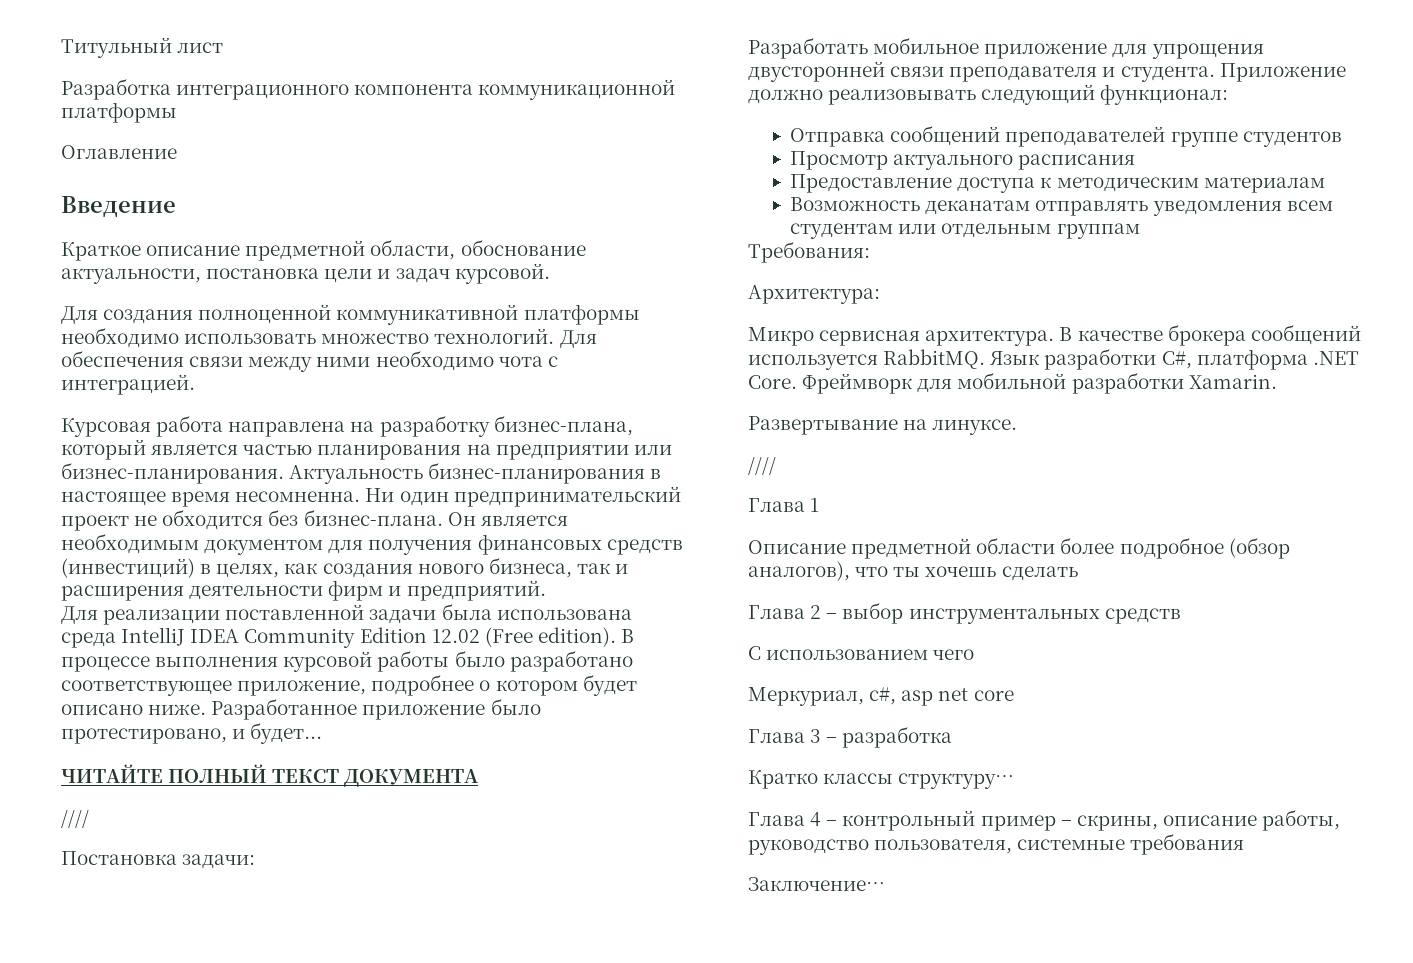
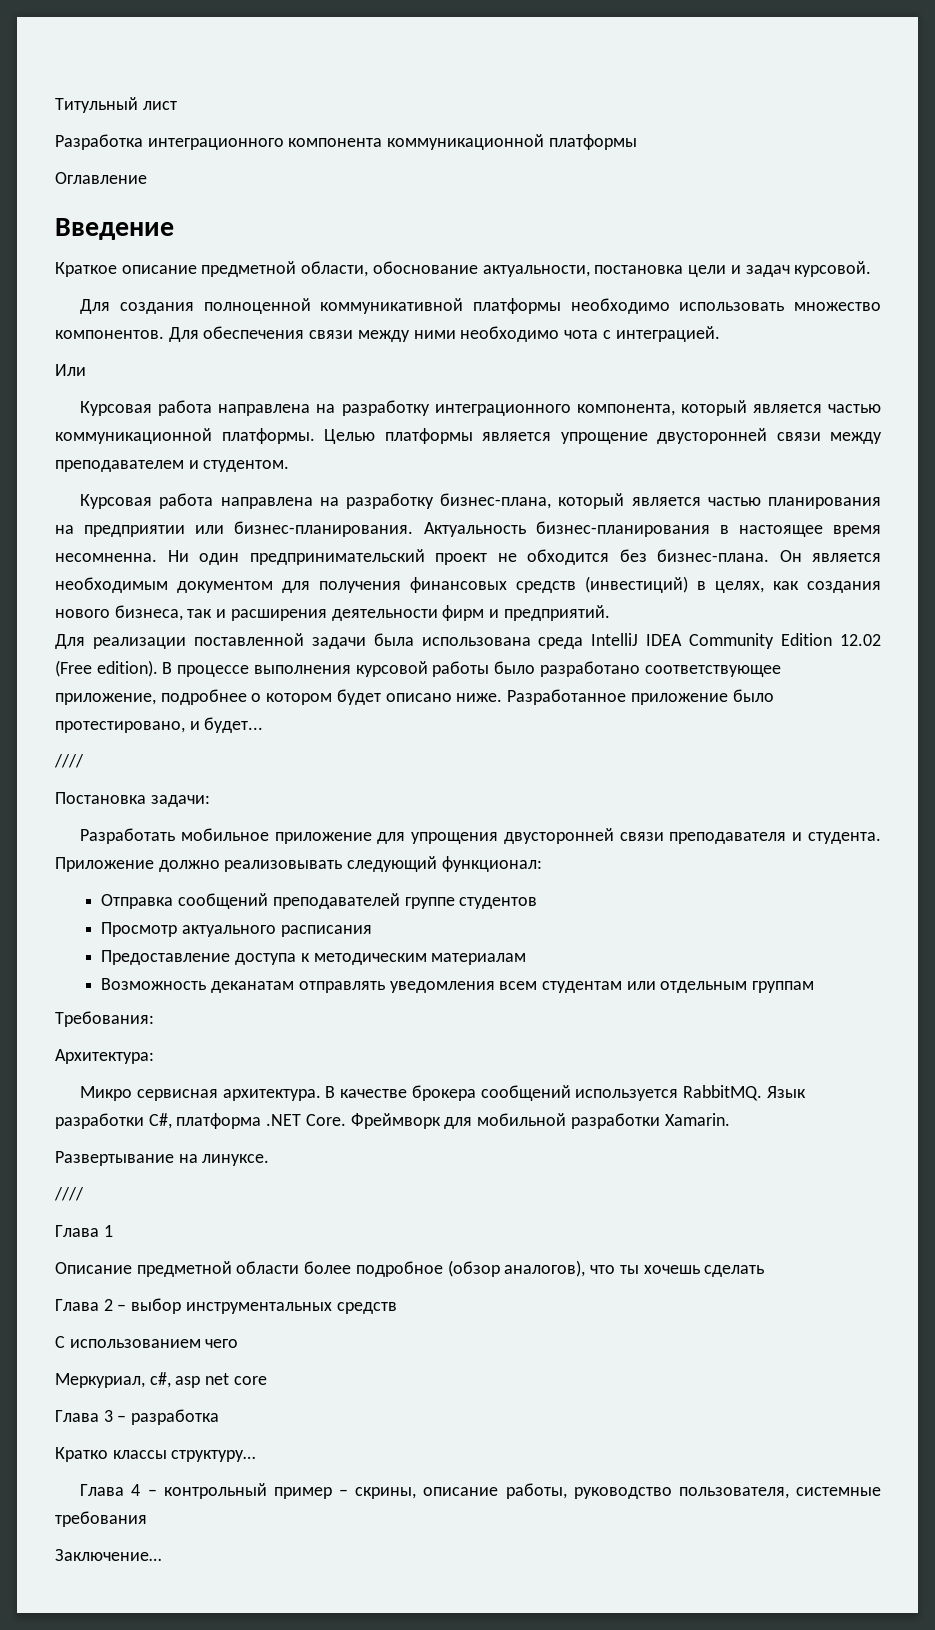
- Для создания полноценной коммуникативной платформы необходимо использовать множество технологий.
+ Для создания полноценной коммуникативной платформы необходимо использовать множество компонентов.
+ Или
+ Курсовая работа направлена на разработку интеграционного компонента, который является частью коммуникационной платформы. Целью платформы является упрощение двусторонней связи между преподавателем и студентом.
- ЧИТАЙТЕ ПОЛНЫЙ ТЕКСТ ДОКУМЕНТА

